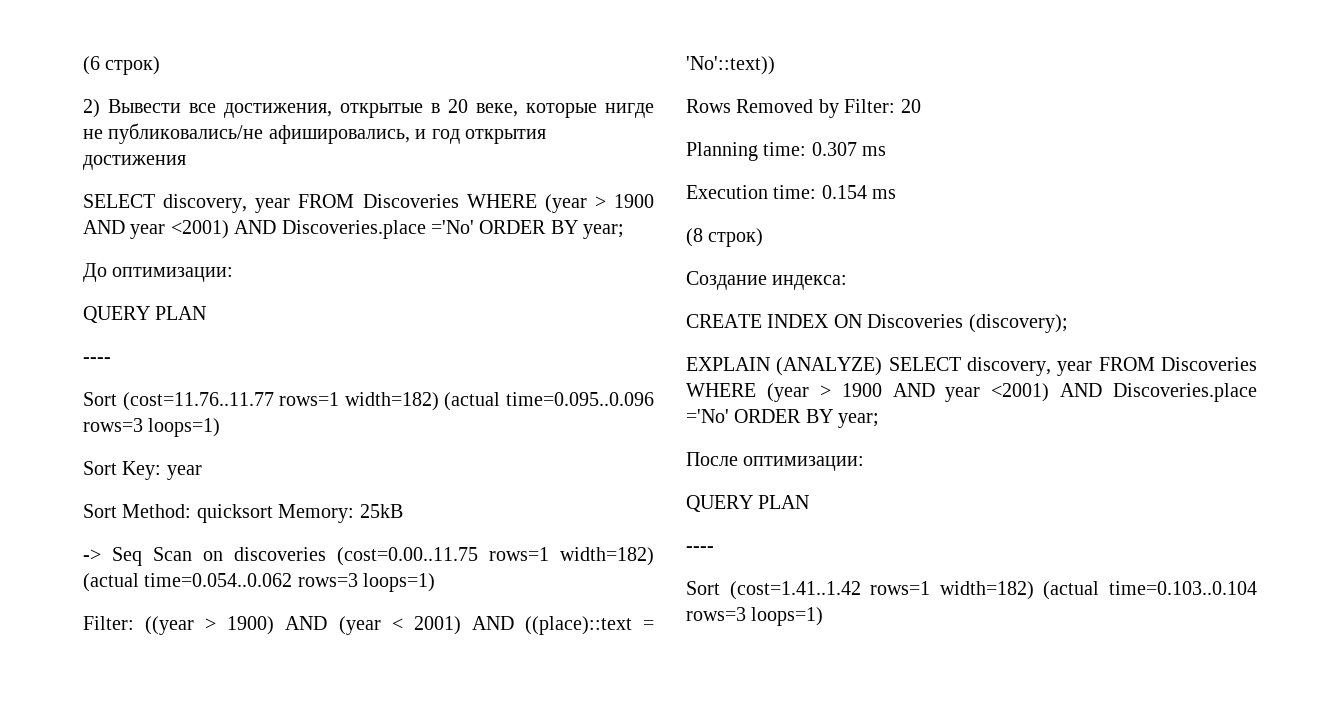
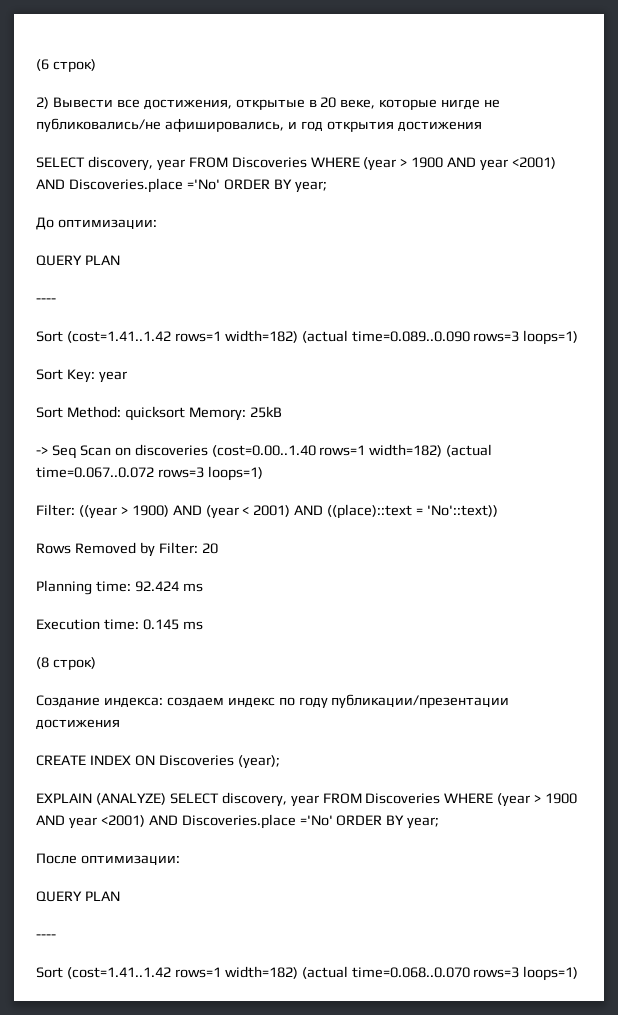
- Sort (cost=11.76..11.77 rows=1 width=182) (actual time=0.095..0.096 rows=3 loops=1)
+ Sort (cost=1.41..1.42 rows=1 width=182) (actual time=0.089..0.090 rows=3 loops=1)
- -> Seq Scan on discoveries (cost=0.00..11.75 rows=1 width=182) (actual time=0.054..0.062 rows=3 loops=1)
+ -> Seq Scan on discoveries (cost=0.00..1.40 rows=1 width=182) (actual time=0.067..0.072 rows=3 loops=1)
- Planning time: 0.307 ms
+ Planning time: 92.424 ms
- Execution time: 0.154 ms
+ Execution time: 0.145 ms
- Создание индекса:
+ Создание индекса: создаем индекс по году публикации/презентации достижения
- CREATE INDEX ON Discoveries (discovery);
+ CREATE INDEX ON Discoveries (year);
- Sort (cost=1.41..1.42 rows=1 width=182) (actual time=0.103..0.104 rows=3 loops=1)
+ Sort (cost=1.41..1.42 rows=1 width=182) (actual time=0.068..0.070 rows=3 loops=1)

